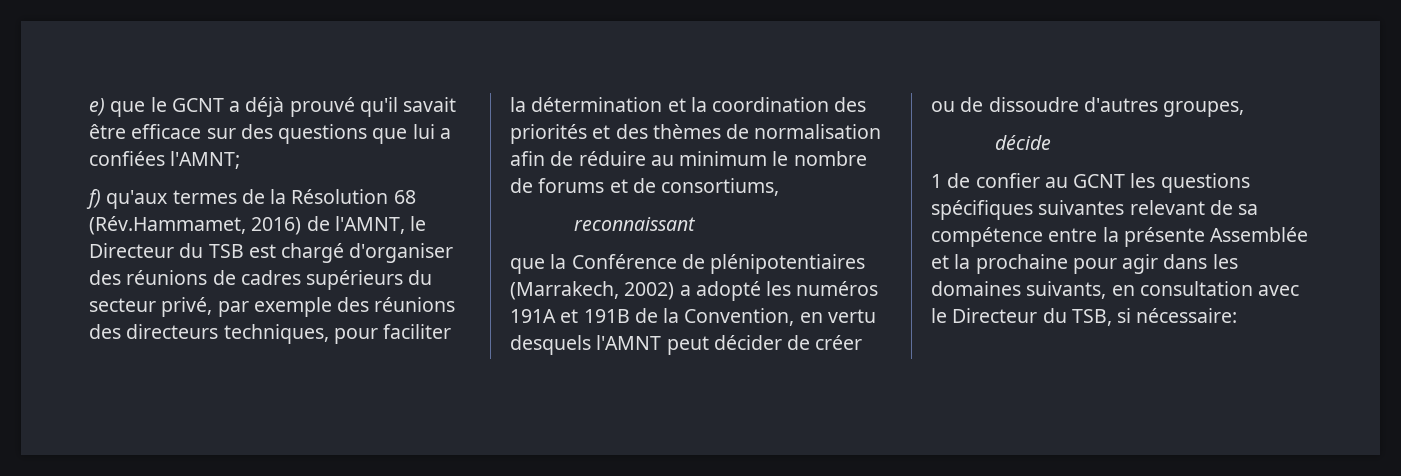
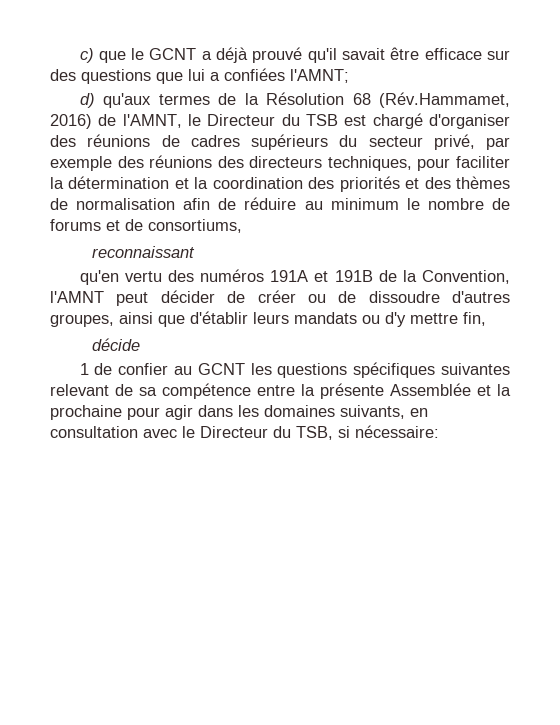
- e) que le GCNT a déjà prouvé qu'il savait être efficace sur des questions que lui a confiées l'AMNT;
+ c) que le GCNT a déjà prouvé qu'il savait être efficace sur des questions que lui a confiées l'AMNT;
- f) qu'aux termes de la Résolution 68 (Rév.Hammamet, 2016) de l'AMNT, le Directeur du TSB est chargé d'organiser des réunions de cadres supérieurs du secteur privé, par exemple des réunions des directeurs techniques, pour faciliter la détermination et la coordination des priorités et des thèmes de normalisation afin de réduire au minimum le nombre de forums et de consortiums,
+ d) qu'aux termes de la Résolution 68 (Rév.Hammamet, 2016) de l'AMNT, le Directeur du TSB est chargé d'organiser des réunions de cadres supérieurs du secteur privé, par exemple des réunions des directeurs techniques, pour faciliter la détermination et la coordination des priorités et des thèmes de normalisation afin de réduire au minimum le nombre de forums et de consortiums,
- que la Conférence de plénipotentiaires (Marrakech, 2002) a adopté les numéros 191A et 191B de la Convention, en vertu desquels l'AMNT peut décider de créer ou de dissoudre d'autres groupes,
+ qu'en vertu des numéros 191A et 191B de la Convention, l'AMNT peut décider de créer ou de dissoudre d'autres groupes, ainsi que d'établir leurs mandats ou d'y mettre fin,

